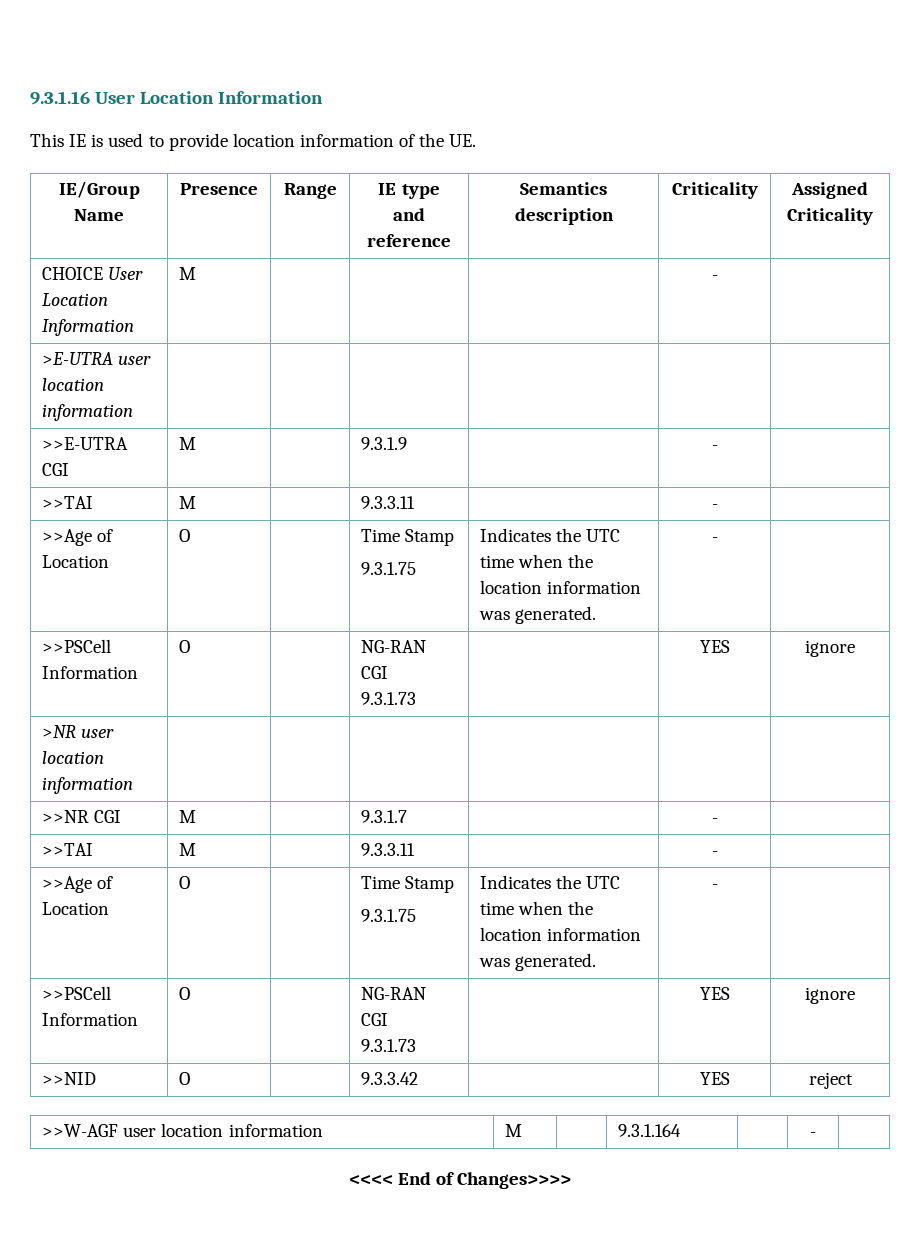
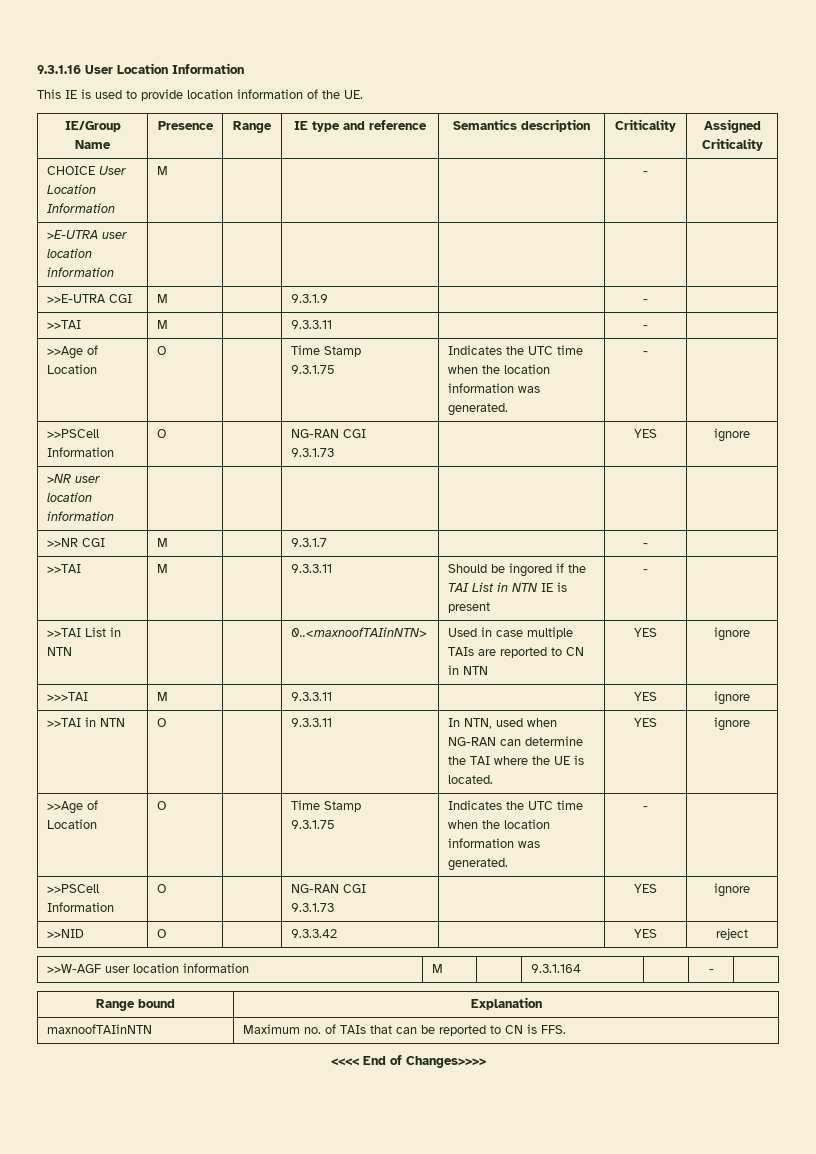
  >>NR CGI | M | | 9.3.1.7 | | - |
- >>TAI | M | | 9.3.3.11 | | - |
+ >>TAI | M | | 9.3.3.11 | Should be ingored if the TAI List in NTN IE is present | - |
+ >>TAI List in NTN | | | 0..<maxnoofTAIinNTN> | Used in case multiple TAIs are reported to CN in NTN | YES | ignore
+ >>>TAI | M | | 9.3.3.11 | | YES | ignore
+ >>TAI in NTN | O | | 9.3.3.11 | In NTN, used when NG-RAN can determine the TAI where the UE is located. | YES | ignore
+ Range bound | Explanation
+ maxnoofTAIinNTN | Maximum no. of TAIs that can be reported to CN is FFS.

